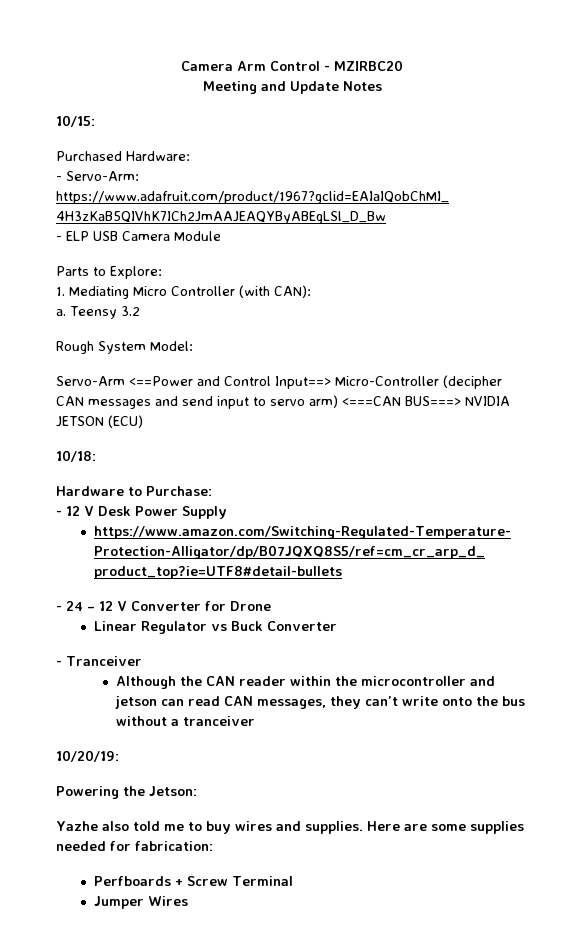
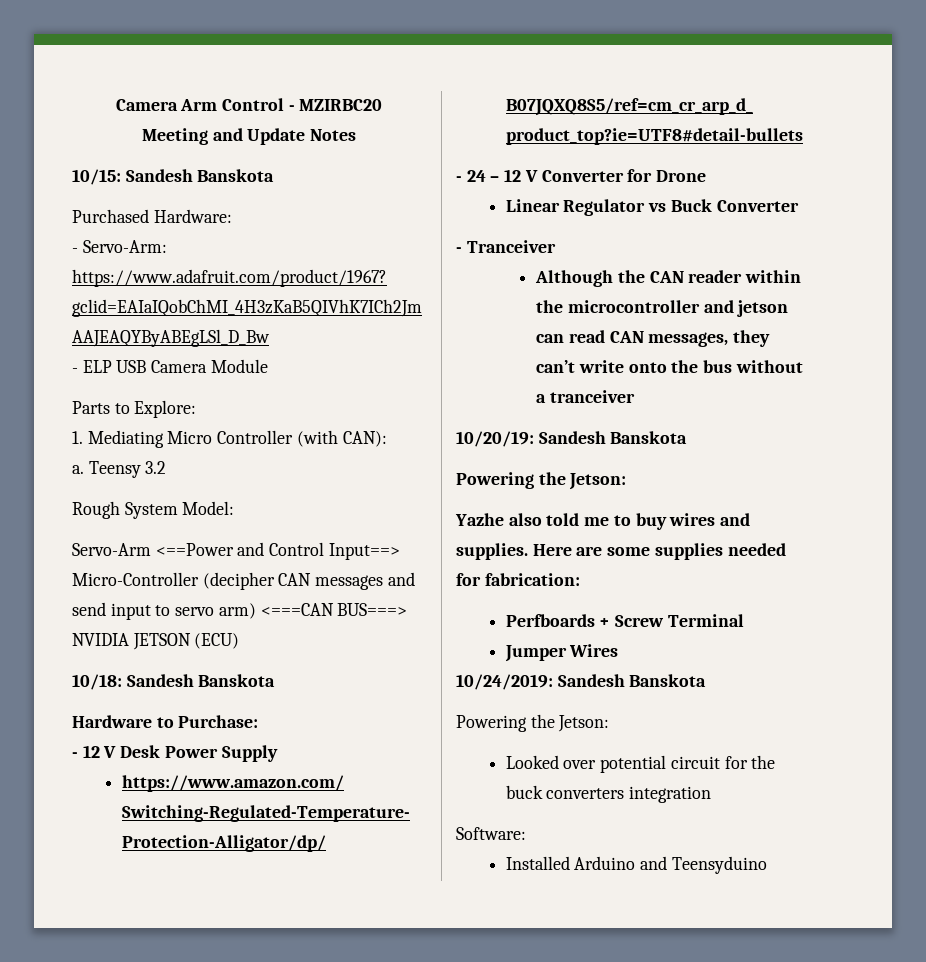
- 10/15:
+ 10/15: Sandesh Banskota
- 10/18:
+ 10/18: Sandesh Banskota
- 10/20/19:
+ 10/20/19: Sandesh Banskota
+ 10/24/2019: Sandesh Banskota
+ Powering the Jetson:
+ Looked over potential circuit for the buck converters integration
+ Software:
+ Installed Arduino and Teensyduino

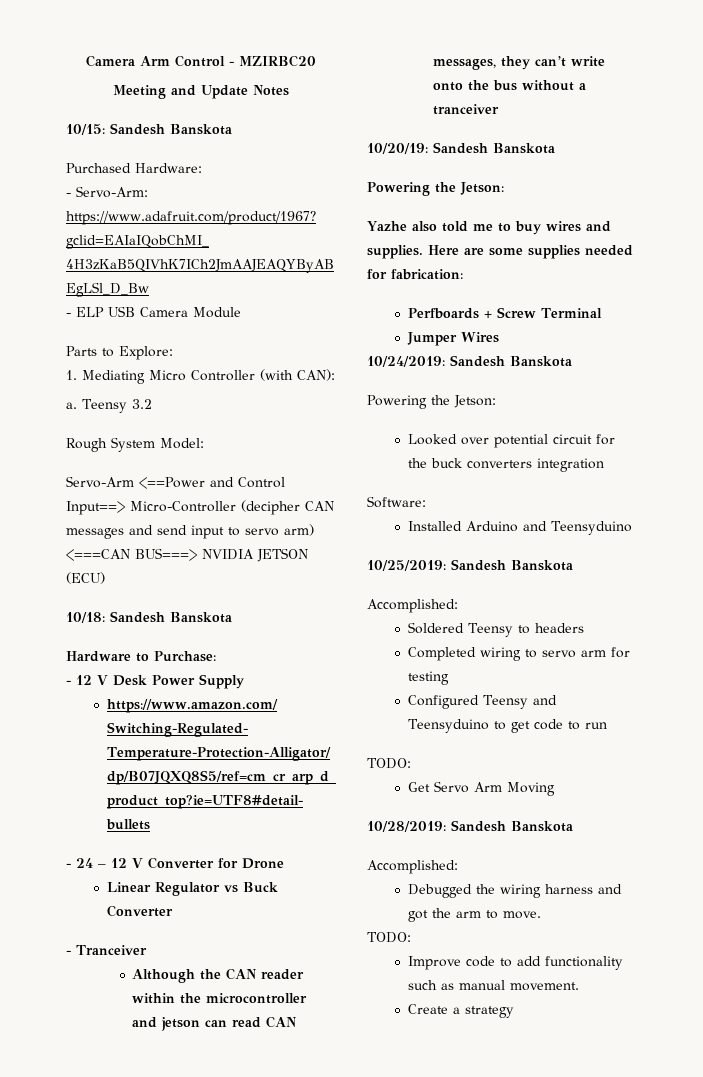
+ 10/25/2019: Sandesh Banskota
+ Accomplished:
+ Soldered Teensy to headers
+ Completed wiring to servo arm for testing
+ Configured Teensy and Teensyduino to get code to run
+ TODO:
+ Get Servo Arm Moving
+ 10/28/2019: Sandesh Banskota
+ Accomplished:
+ Debugged the wiring harness and got the arm to move.
+ TODO:
+ Improve code to add functionality such as manual movement.
+ Create a strategy

